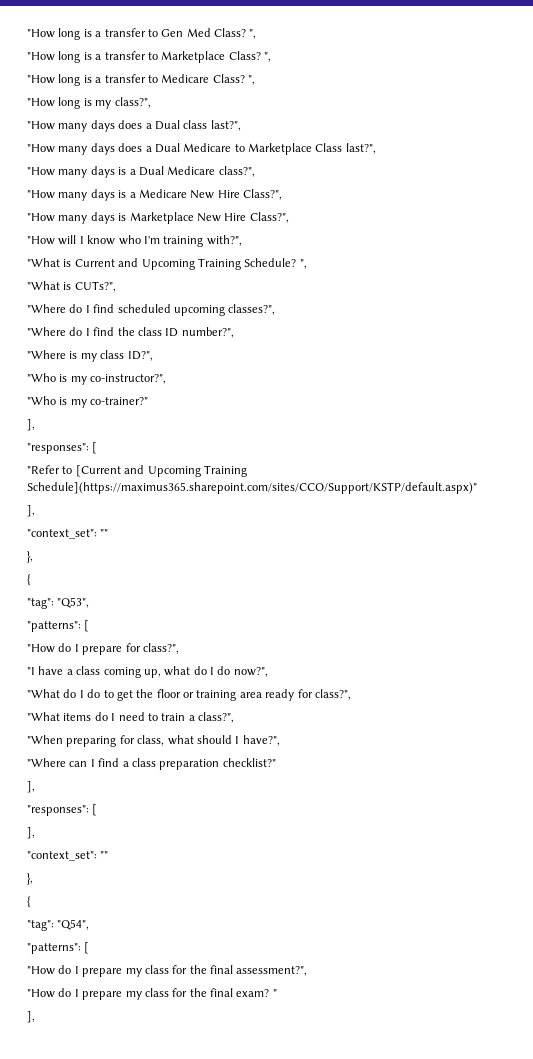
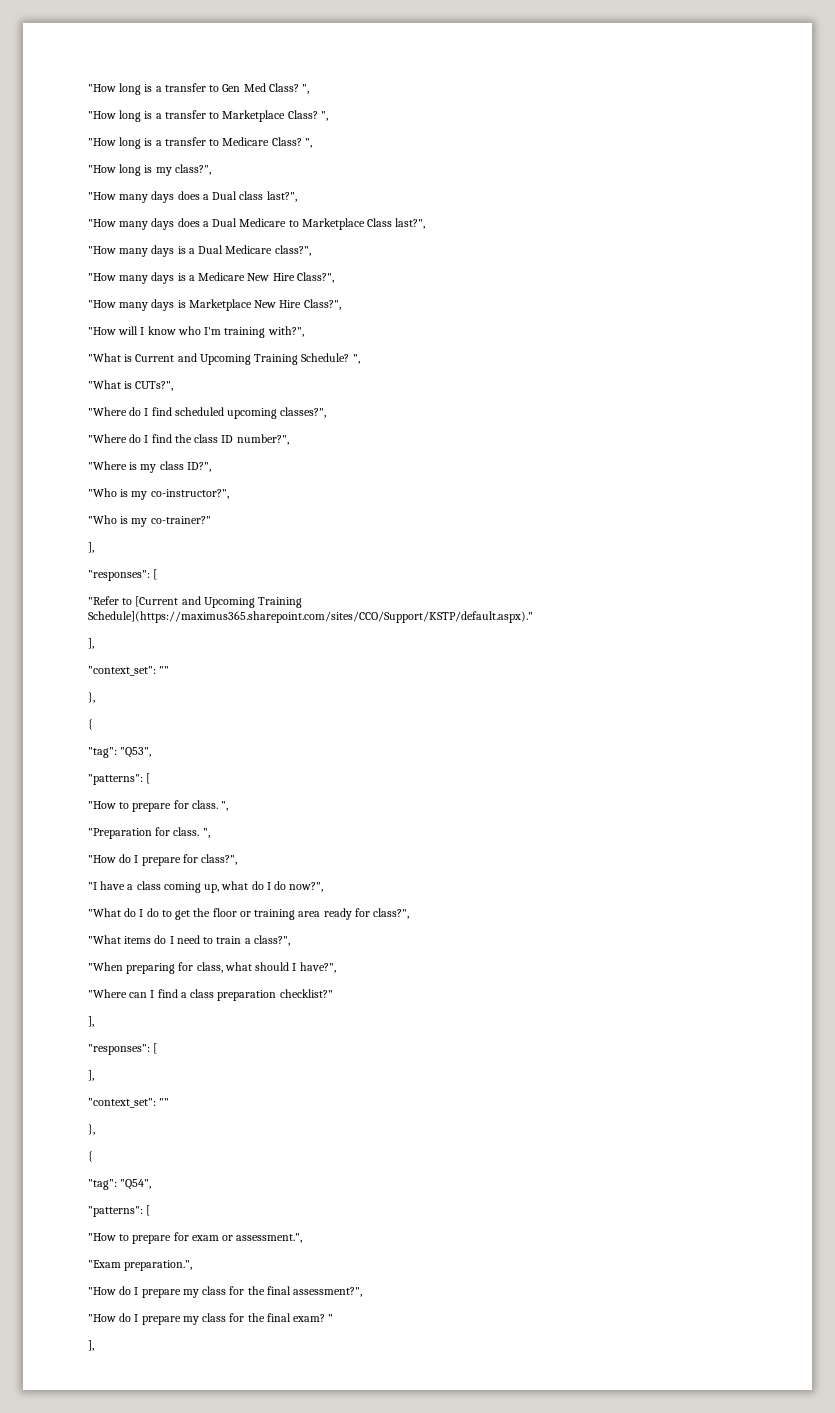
- "Refer to [Current and Upcoming Training Schedule](https://maximus365.sharepoint.com/sites/CCO/Support/KSTP/default.aspx)"
+ "Refer to [Current and Upcoming Training Schedule](https://maximus365.sharepoint.com/sites/CCO/Support/KSTP/default.aspx)."
+ "How to prepare for class. ",
+ "Preparation for class. ",
+ "How to prepare for exam or assessment.",
+ "Exam preparation.",

